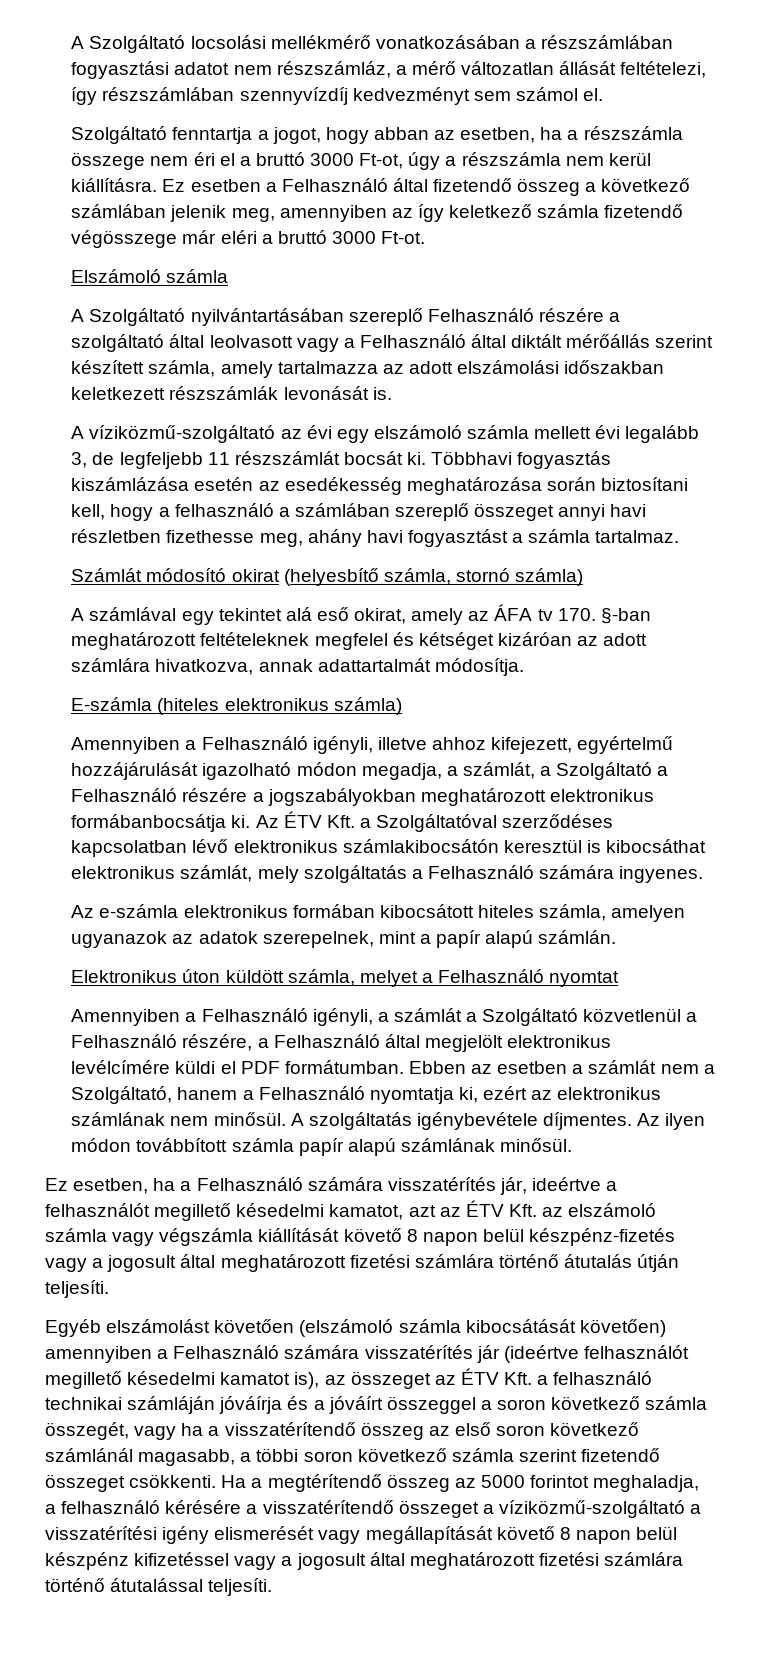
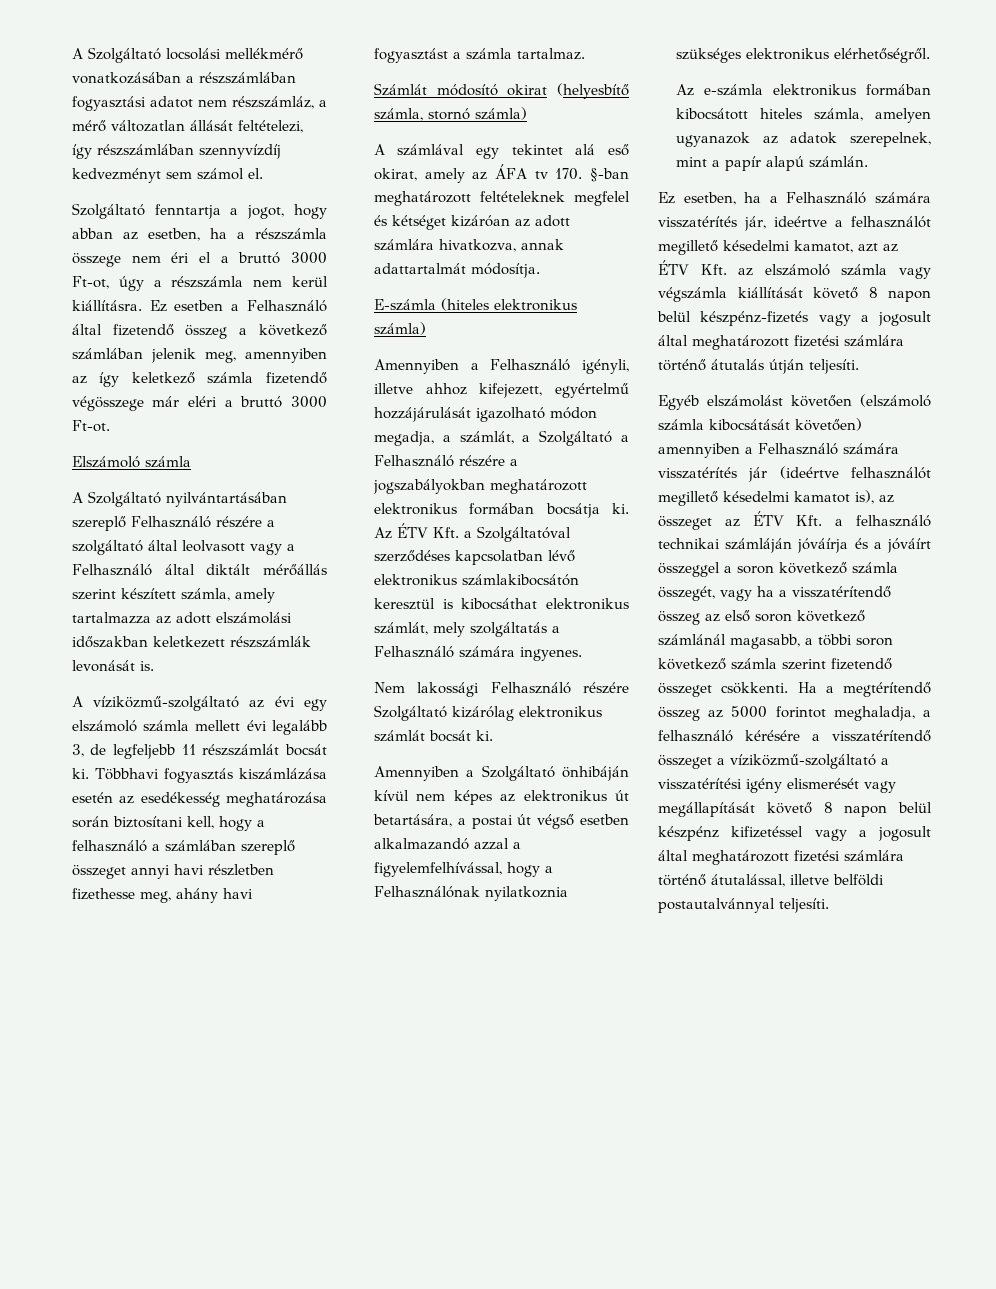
- Amennyiben a Felhasználó igényli, illetve ahhoz kifejezett, egyértelmű hozzájárulását igazolható módon megadja, a számlát, a Szolgáltató a Felhasználó részére a jogszabályokban meghatározott elektronikus formábanbocsátja ki.
+ Amennyiben a Felhasználó igényli, illetve ahhoz kifejezett, egyértelmű hozzájárulását igazolható módon megadja, a számlát, a Szolgáltató a Felhasználó részére a jogszabályokban meghatározott elektronikus formában bocsátja ki.
+ Nem lakossági Felhasználó részére Szolgáltató kizárólag elektronikus számlát bocsát ki.
+ Amennyiben a Szolgáltató önhibáján kívül nem képes az elektronikus út betartására, a postai út végső esetben alkalmazandó azzal a figyelemfelhívással, hogy a Felhasználónak nyilatkoznia szükséges elektronikus elérhetőségről.
- Elektronikus úton küldött számla, melyet a Felhasználó nyomtat
- Amennyiben a Felhasználó igényli, a számlát a Szolgáltató közvetlenül a Felhasználó részére, a Felhasználó által megjelölt elektronikus levélcímére küldi el PDF formátumban. Ebben az esetben a számlát nem a Szolgáltató, hanem a Felhasználó nyomtatja ki, ezért az elektronikus számlának nem minősül. A szolgáltatás igénybevétele díjmentes. Az ilyen módon továbbított számla papír alapú számlának minősül.
- Ha a megtérítendő összeg az 5000 forintot meghaladja, a felhasználó kérésére a visszatérítendő összeget a víziközmű-szolgáltató a visszatérítési igény elismerését vagy megállapítását követő 8 napon belül készpénz kifizetéssel vagy a jogosult által meghatározott fizetési számlára történő átutalással teljesíti.
+ Ha a megtérítendő összeg az 5000 forintot meghaladja, a felhasználó kérésére a visszatérítendő összeget a víziközmű-szolgáltató a visszatérítési igény elismerését vagy megállapítását követő 8 napon belül készpénz kifizetéssel vagy a jogosult által meghatározott fizetési számlára történő átutalással, illetve belföldi postautalvánnyal teljesíti.

